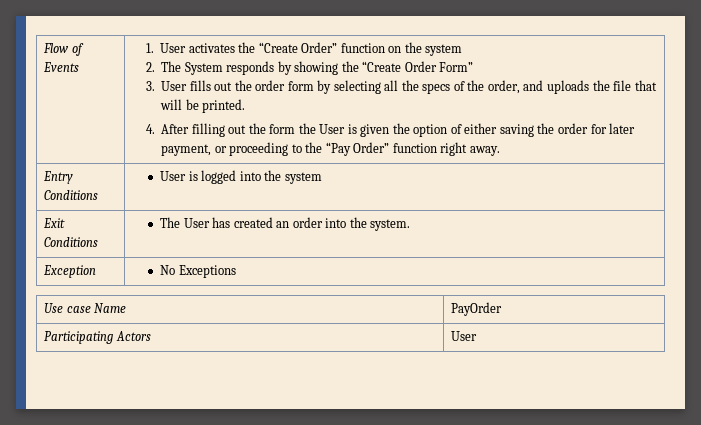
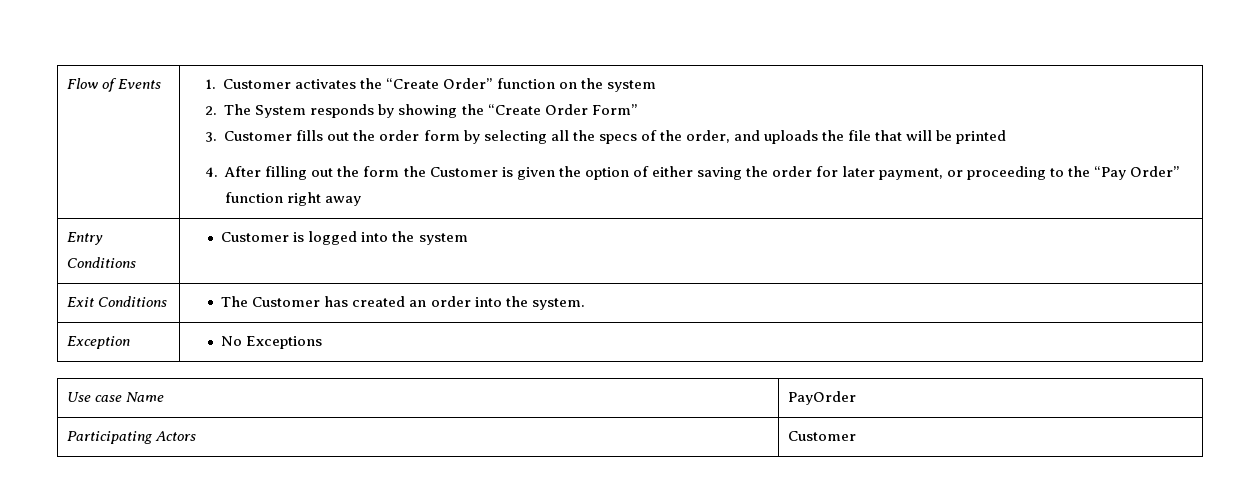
- 1. User activates the “Create Order” function on the system
+ 1. Customer activates the “Create Order” function on the system
- 3. User fills out the order form by selecting all the specs of the order, and uploads the file that will be printed.
+ 3. Customer fills out the order form by selecting all the specs of the order, and uploads the file that will be printed
- 4. After filling out the form the User is given the option of either saving the order for later payment, or proceeding to the “Pay Order” function right away.
+ 4. After filling out the form the Customer is given the option of either saving the order for later payment, or proceeding to the “Pay Order” function right away
- Entry Conditions | User is logged into the system
+ Entry Conditions | Customer is logged into the system
- Exit Conditions | The User has created an order into the system.
+ Exit Conditions | The Customer has created an order into the system.
- Participating Actors | User
+ Participating Actors | Customer

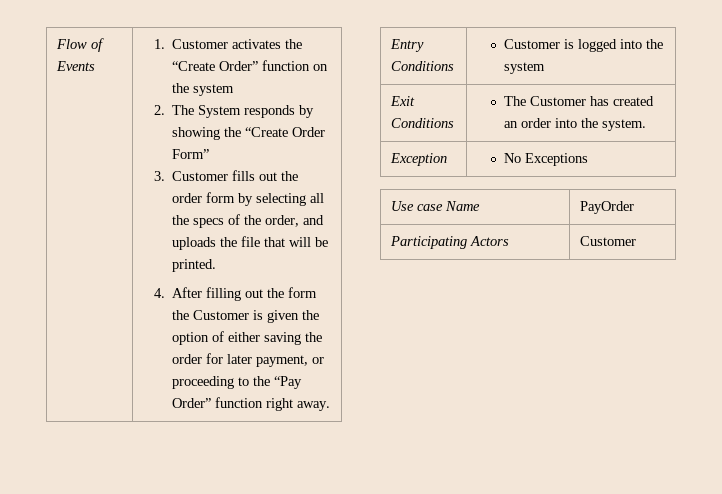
- 3. Customer fills out the order form by selecting all the specs of the order, and uploads the file that will be printed
+ 3. Customer fills out the order form by selecting all the specs of the order, and uploads the file that will be printed.
- 4. After filling out the form the Customer is given the option of either saving the order for later payment, or proceeding to the “Pay Order” function right away
+ 4. After filling out the form the Customer is given the option of either saving the order for later payment, or proceeding to the “Pay Order” function right away.

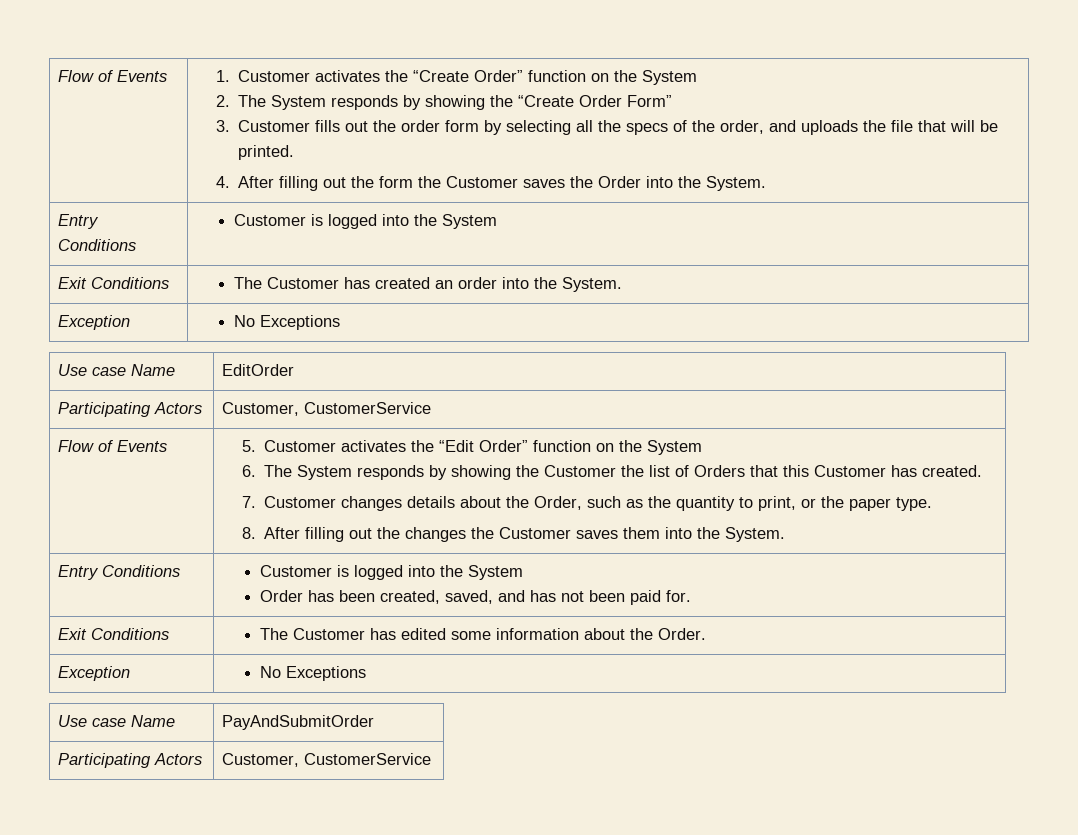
- 1. Customer activates the “Create Order” function on the system
+ 1. Customer activates the “Create Order” function on the System
- 4. After filling out the form the Customer is given the option of either saving the order for later payment, or proceeding to the “Pay Order” function right away.
- Entry Conditions | Customer is logged into the system
+ 4. After filling out the form the Customer saves the Order into the System.
+ Entry Conditions | Customer is logged into the System
- Exit Conditions | The Customer has created an order into the system.
+ Exit Conditions | The Customer has created an order into the System.
  Exception | No Exceptions
- Use case Name | PayOrder
- Participating Actors | Customer
+ Use case Name | EditOrder
+ Participating Actors | Customer, CustomerService
+ Flow of Events | 5. Customer activates the “Edit Order” function on the System
+ 6. The System responds by showing the Customer the list of Orders that this Customer has created.
+ 7. Customer changes details about the Order, such as the quantity to print, or the paper type.
+ 8. After filling out the changes the Customer saves them into the System.
+ Entry Conditions | Customer is logged into the System
+ Order has been created, saved, and has not been paid for.
+ Exit Conditions | The Customer has edited some information about the Order.
+ Exception | No Exceptions
+ Use case Name | PayAndSubmitOrder
+ Participating Actors | Customer, CustomerService

